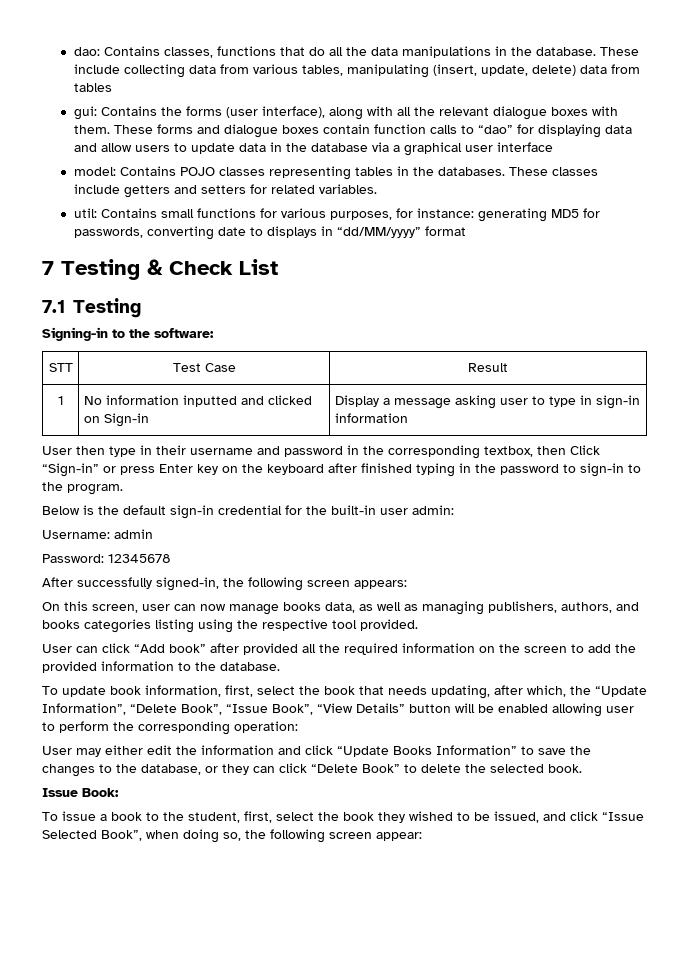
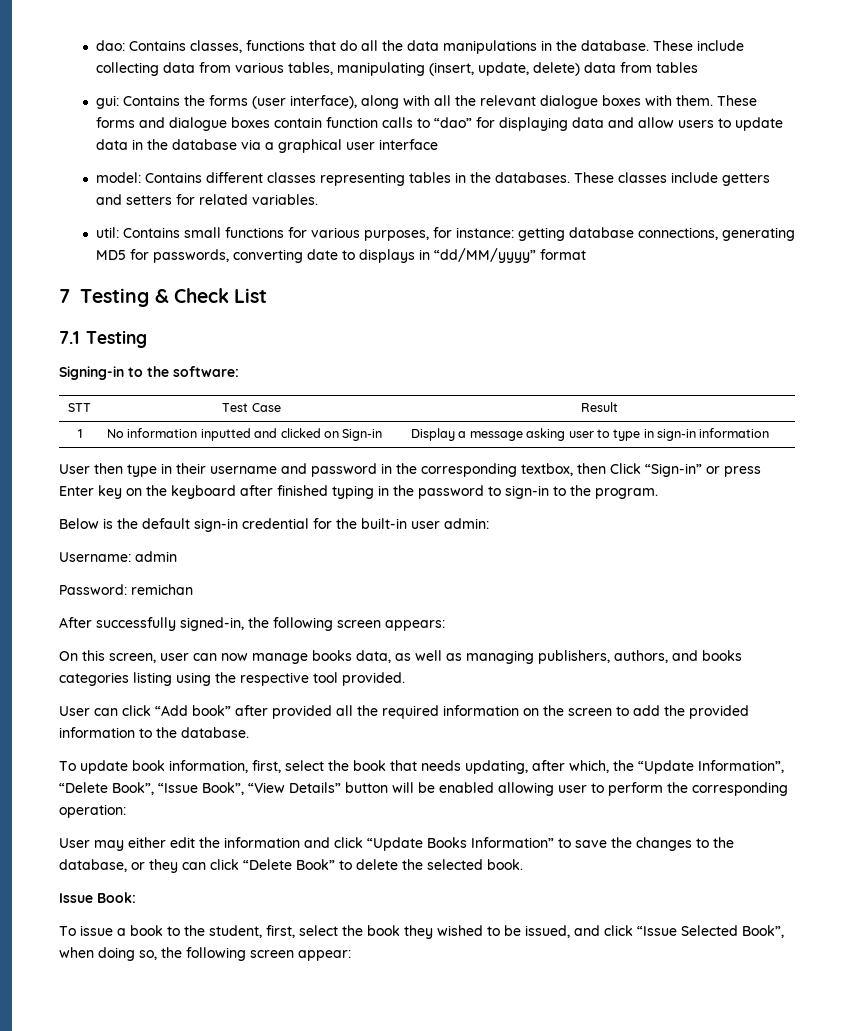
- model: Contains POJO classes representing tables in the databases.
+ model: Contains different classes representing tables in the databases.
- util: Contains small functions for various purposes, for instance: generating MD5 for passwords, converting date to displays in “dd/MM/yyyy” format
+ util: Contains small functions for various purposes, for instance: getting database connections, generating MD5 for passwords, converting date to displays in “dd/MM/yyyy” format
- Password: 12345678
+ Password: remichan

